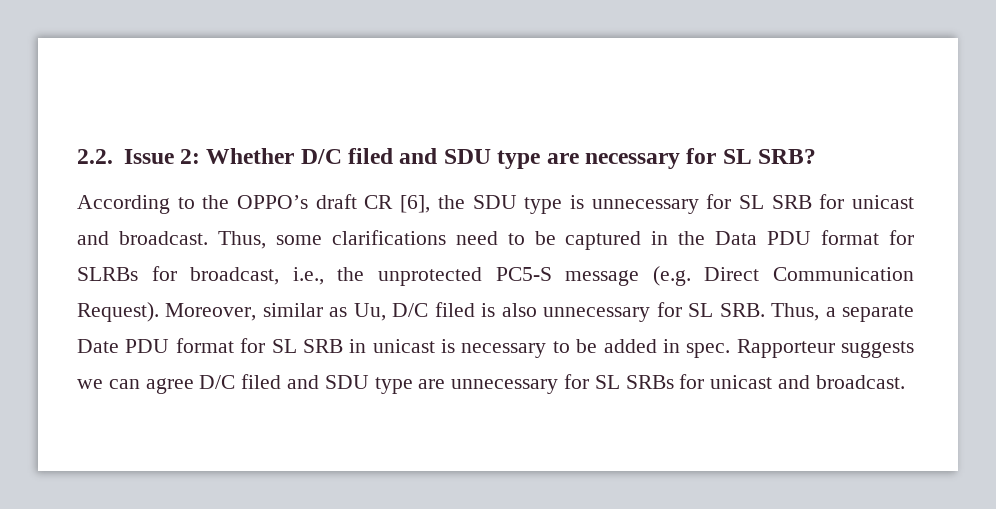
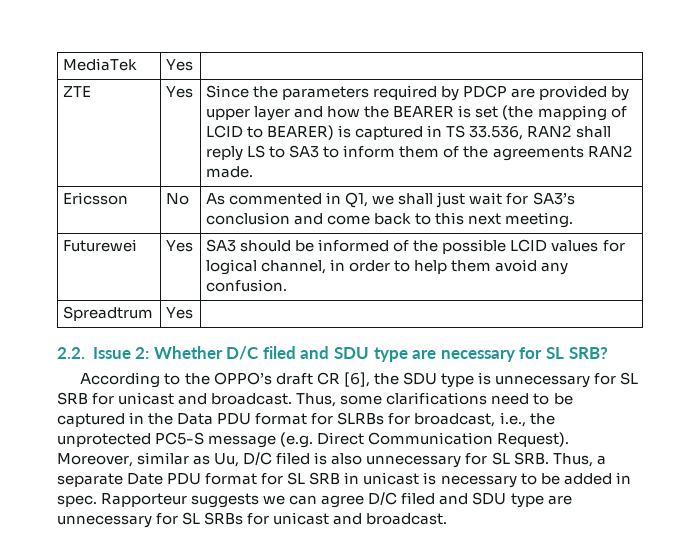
+ MediaTek | Yes |
+ ZTE | Yes | Since the parameters required by PDCP are provided by upper layer and how the BEARER is set (the mapping of LCID to BEARER) is captured in TS 33.536, RAN2 shall reply LS to SA3 to inform them of the agreements RAN2 made.
+ Ericsson | No | As commented in Q1, we shall just wait for SA3’s conclusion and come back to this next meeting.
+ Futurewei | Yes | SA3 should be informed of the possible LCID values for logical channel, in order to help them avoid any confusion.
+ Spreadtrum | Yes |

